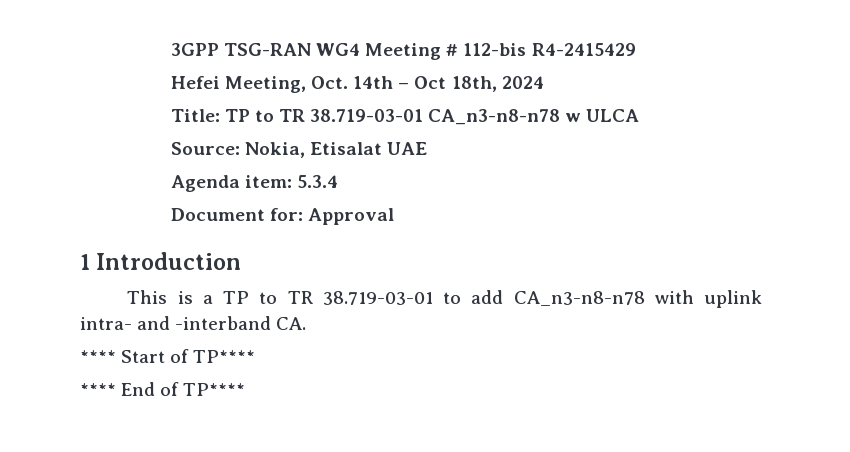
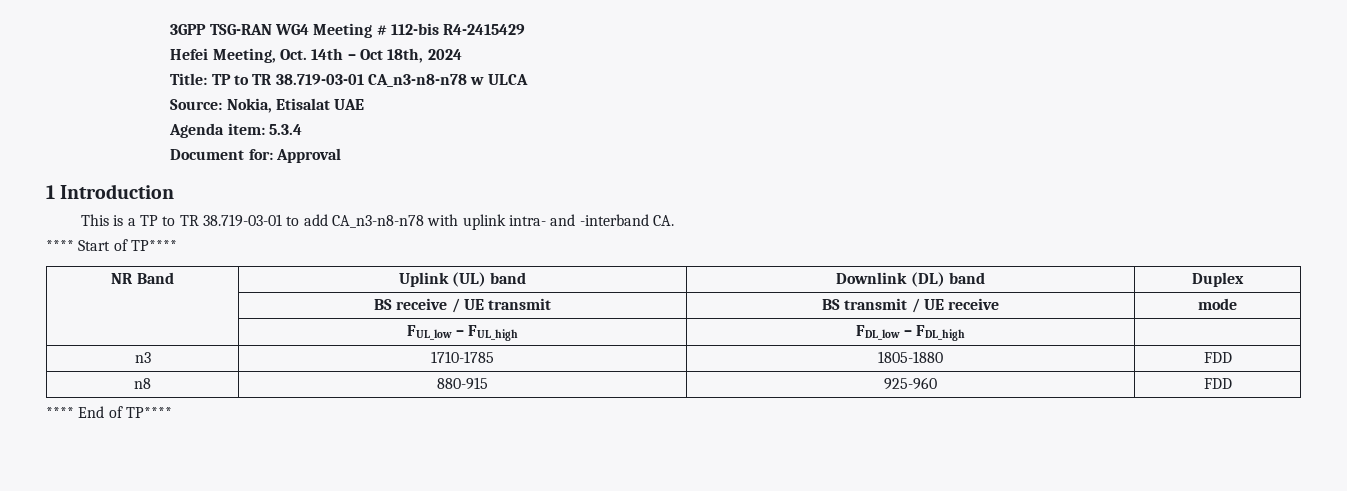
+ NR Band | Uplink (UL) band | Downlink (DL) band | Duplex
+ | BS receive / UE transmit | BS transmit / UE receive | mode
+ | FUL_low – FUL_high | FDL_low – FDL_high |
+ n3 | 1710-1785 | 1805-1880 | FDD
+ n8 | 880-915 | 925-960 | FDD

